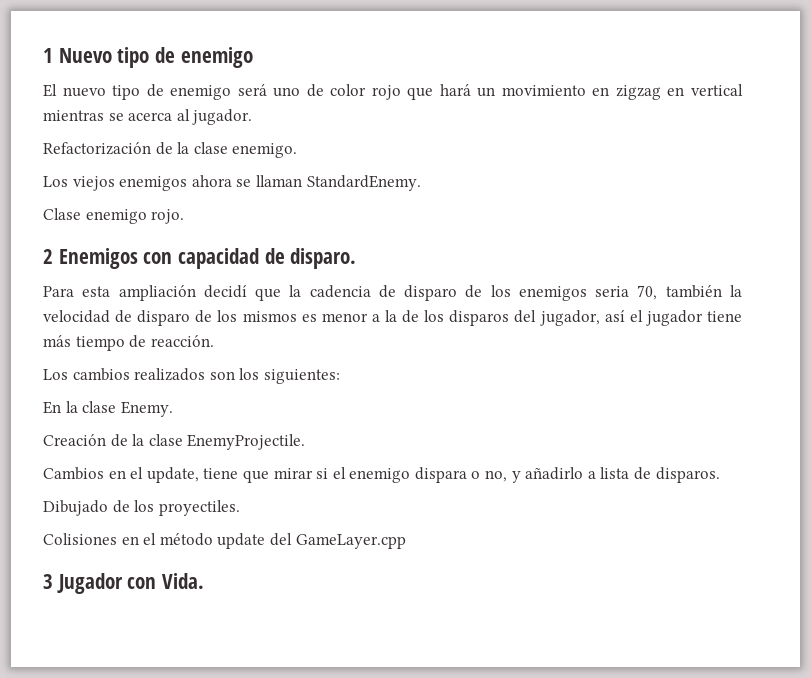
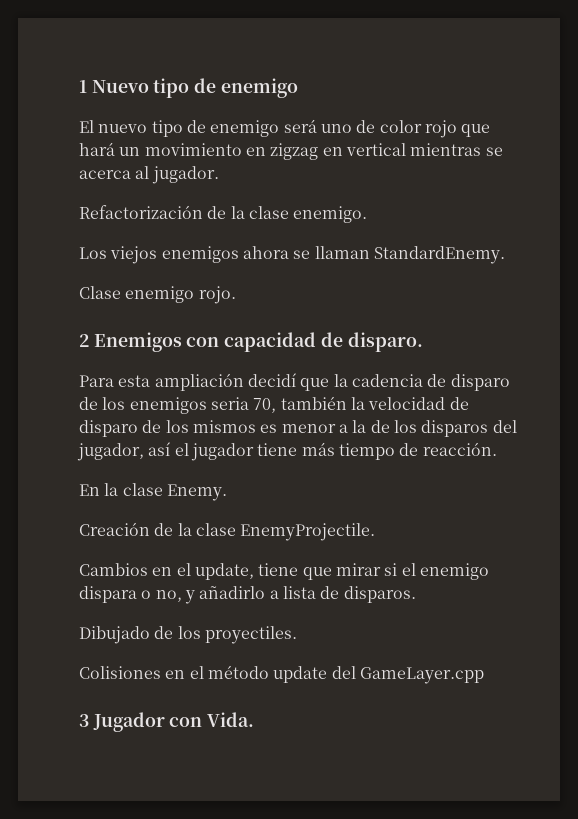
- Los cambios realizados son los siguientes:

